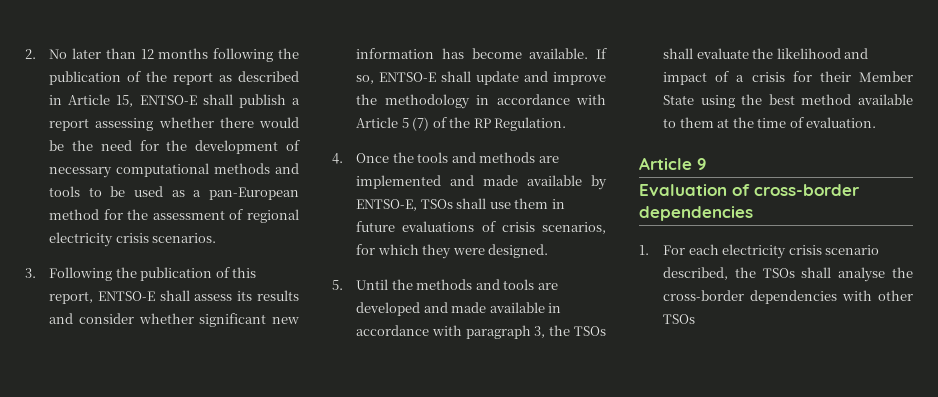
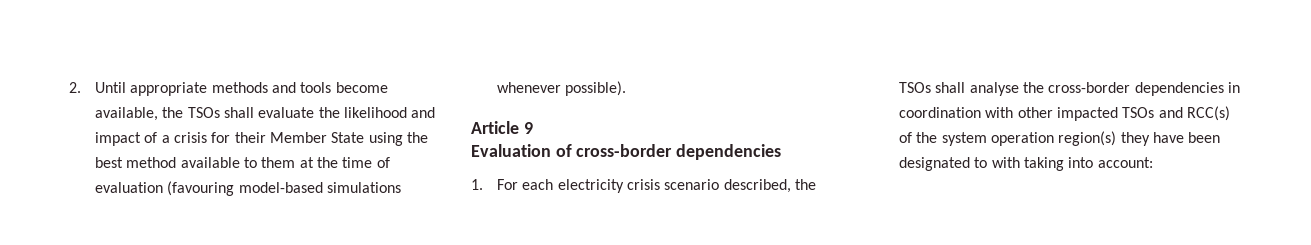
- 2. No later than 12 months following the publication of the report as described in Article 15, ENTSO-E shall publish a report assessing whether there would be the need for the development of necessary computational methods and tools to be used as a pan-European method for the assessment of regional electricity crisis scenarios.
- 3. Following the publication of this report, ENTSO-E shall assess its results and consider whether significant new information has become available. If so, ENTSO-E shall update and improve the methodology in accordance with Article 5 (7) of the RP Regulation.
- 4. Once the tools and methods are implemented and made available by ENTSO-E, TSOs shall use them in future evaluations of crisis scenarios, for which they were designed.
- 5. Until the methods and tools are developed and made available in accordance with paragraph 3, the TSOs shall evaluate the likelihood and impact of a crisis for their Member State using the best method available to them at the time of evaluation.
+ 2. Until appropriate methods and tools become available, the TSOs shall evaluate the likelihood and impact of a crisis for their Member State using the best method available to them at the time of evaluation (favouring model-based simulations whenever possible).
- 1. For each electricity crisis scenario described, the TSOs shall analyse the cross-border dependencies with other TSOs
+ 1. For each electricity crisis scenario described, the TSOs shall analyse the cross-border dependencies in coordination with other impacted TSOs and RCC(s) of the system operation region(s) they have been designated to with taking into account:

